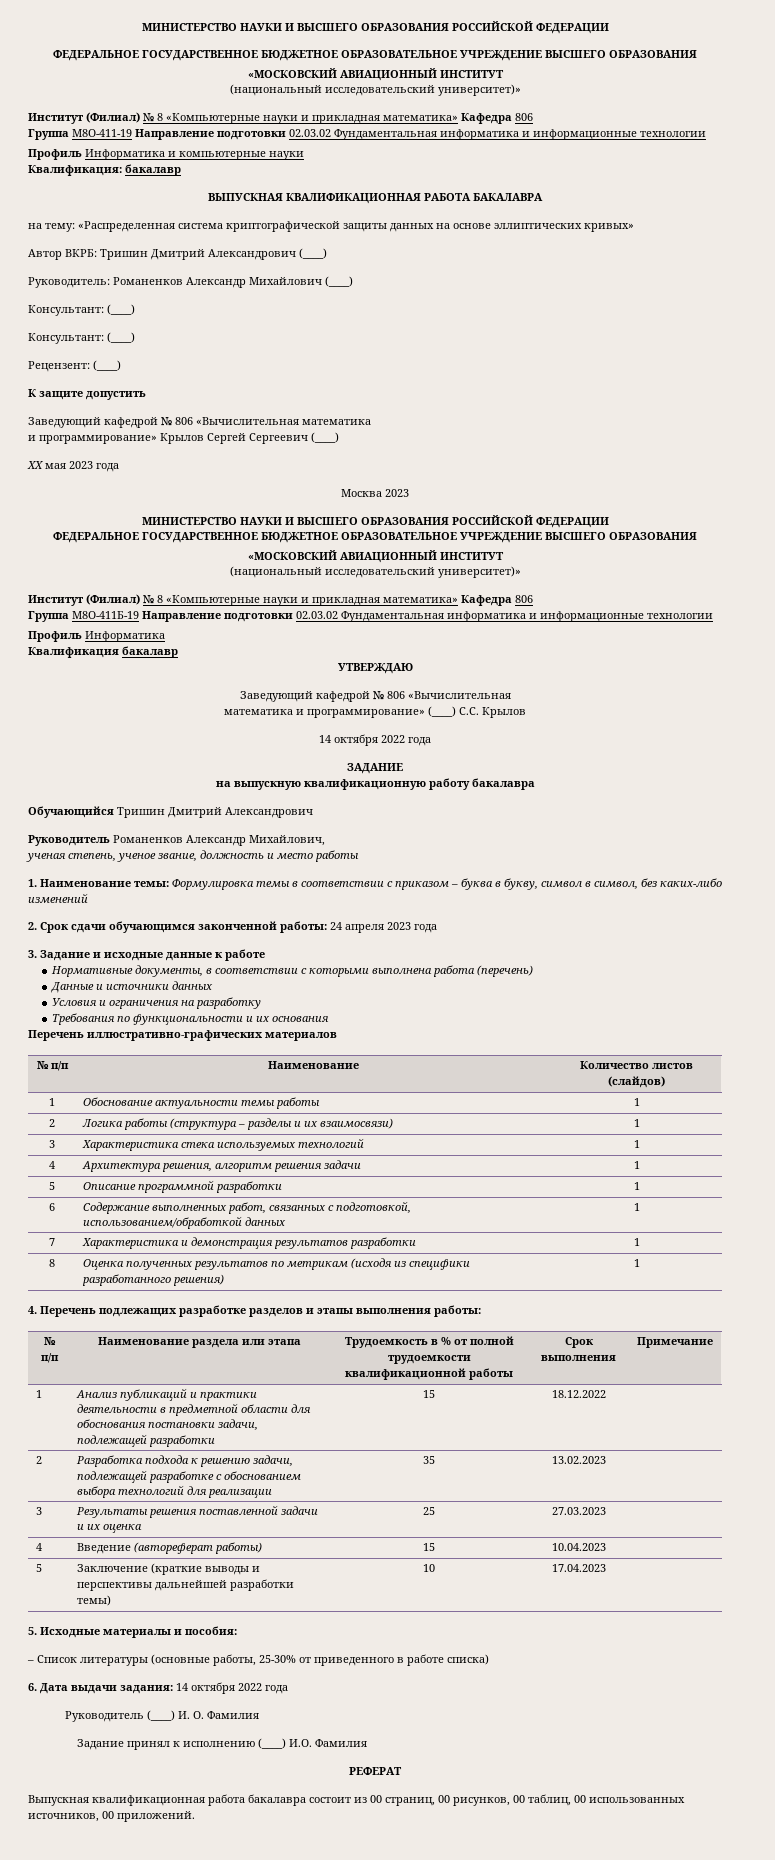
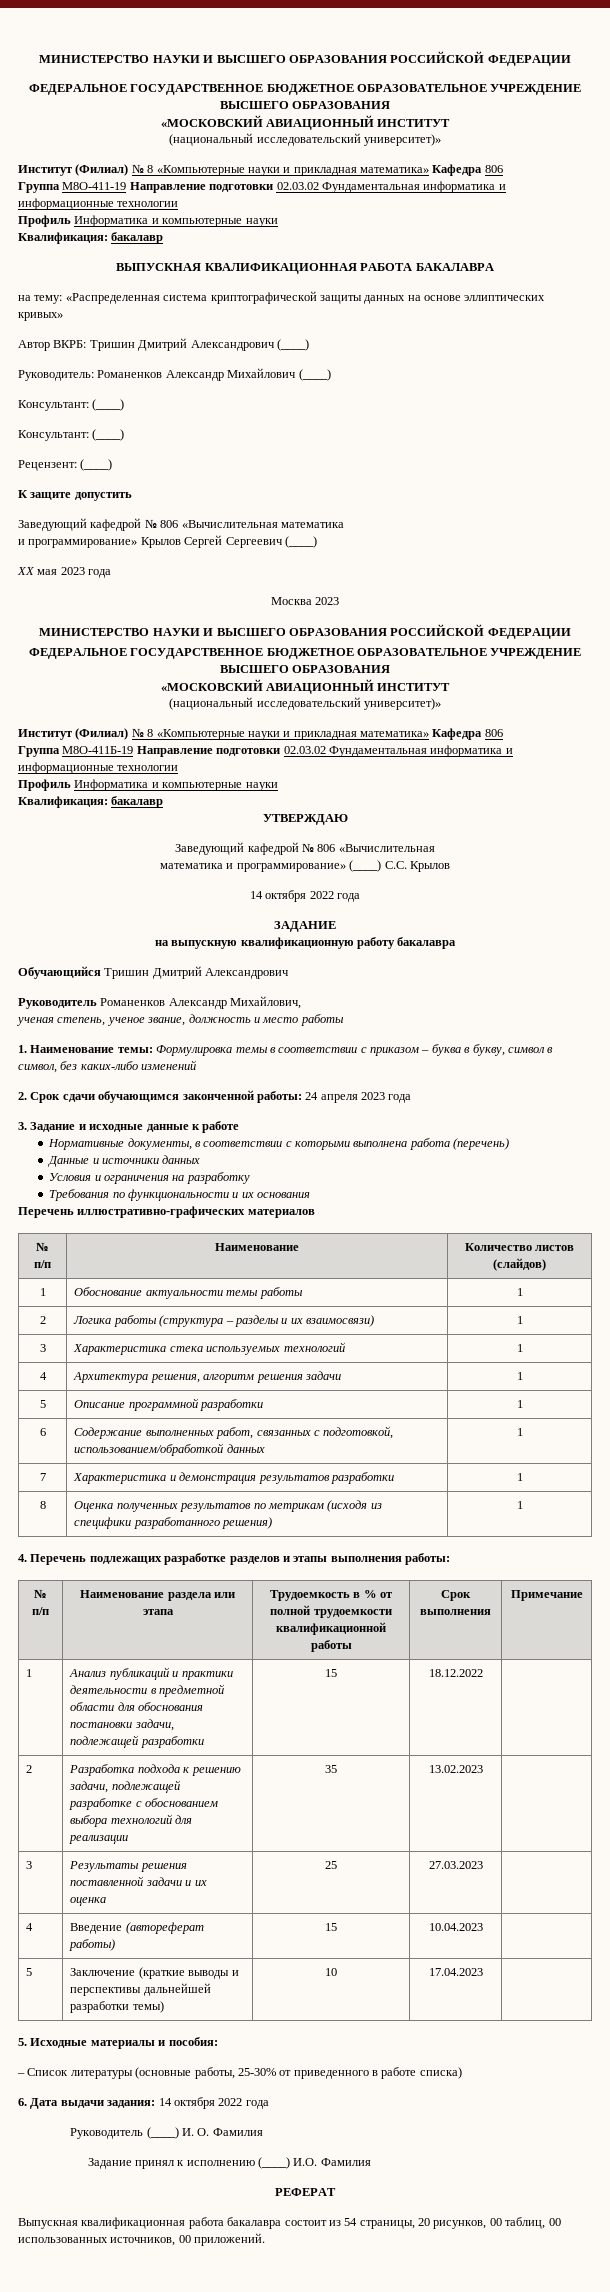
  Группа М8О-411Б-19 Направление подготовки 02.03.02 Фундаментальная информатика и информационные технологии
- Профиль Информатика
- Квалификация бакалавр
+ Профиль Информатика и компьютерные науки
+ Квалификация: бакалавр
- Выпускная квалификационная работа бакалавра состоит из 00 страниц, 00 рисунков, 00 таблиц, 00 использованных источников, 00 приложений.
+ Выпускная квалификационная работа бакалавра состоит из 54 страницы, 20 рисунков, 00 таблиц, 00 использованных источников, 00 приложений.

